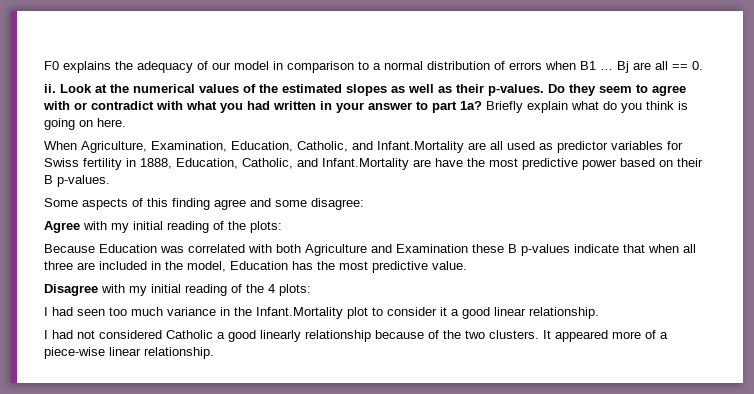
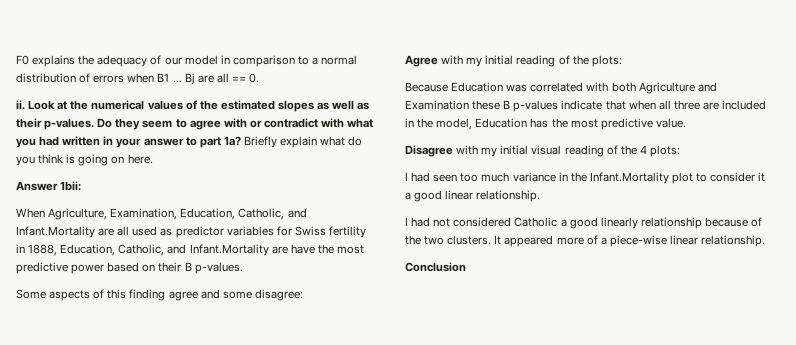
+ Answer 1bii:
- Disagree with my initial reading of the 4 plots:
+ Disagree with my initial visual reading of the 4 plots:
+ Conclusion

